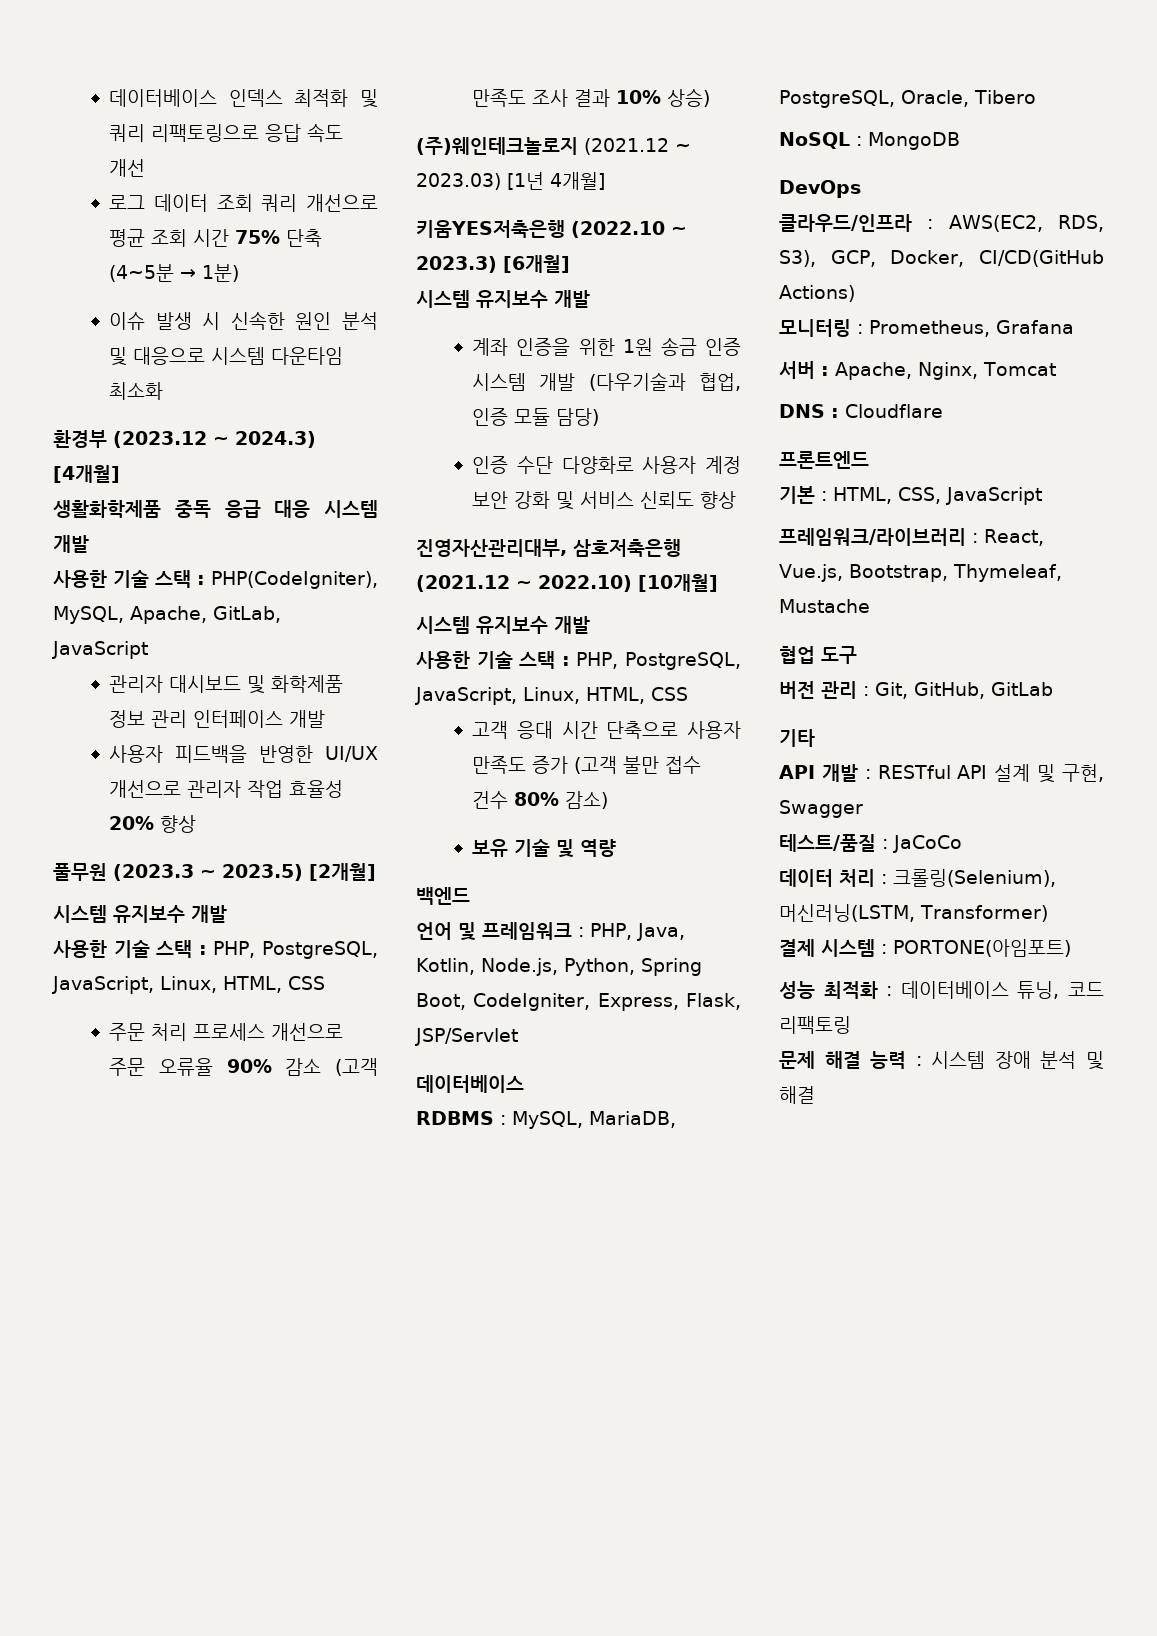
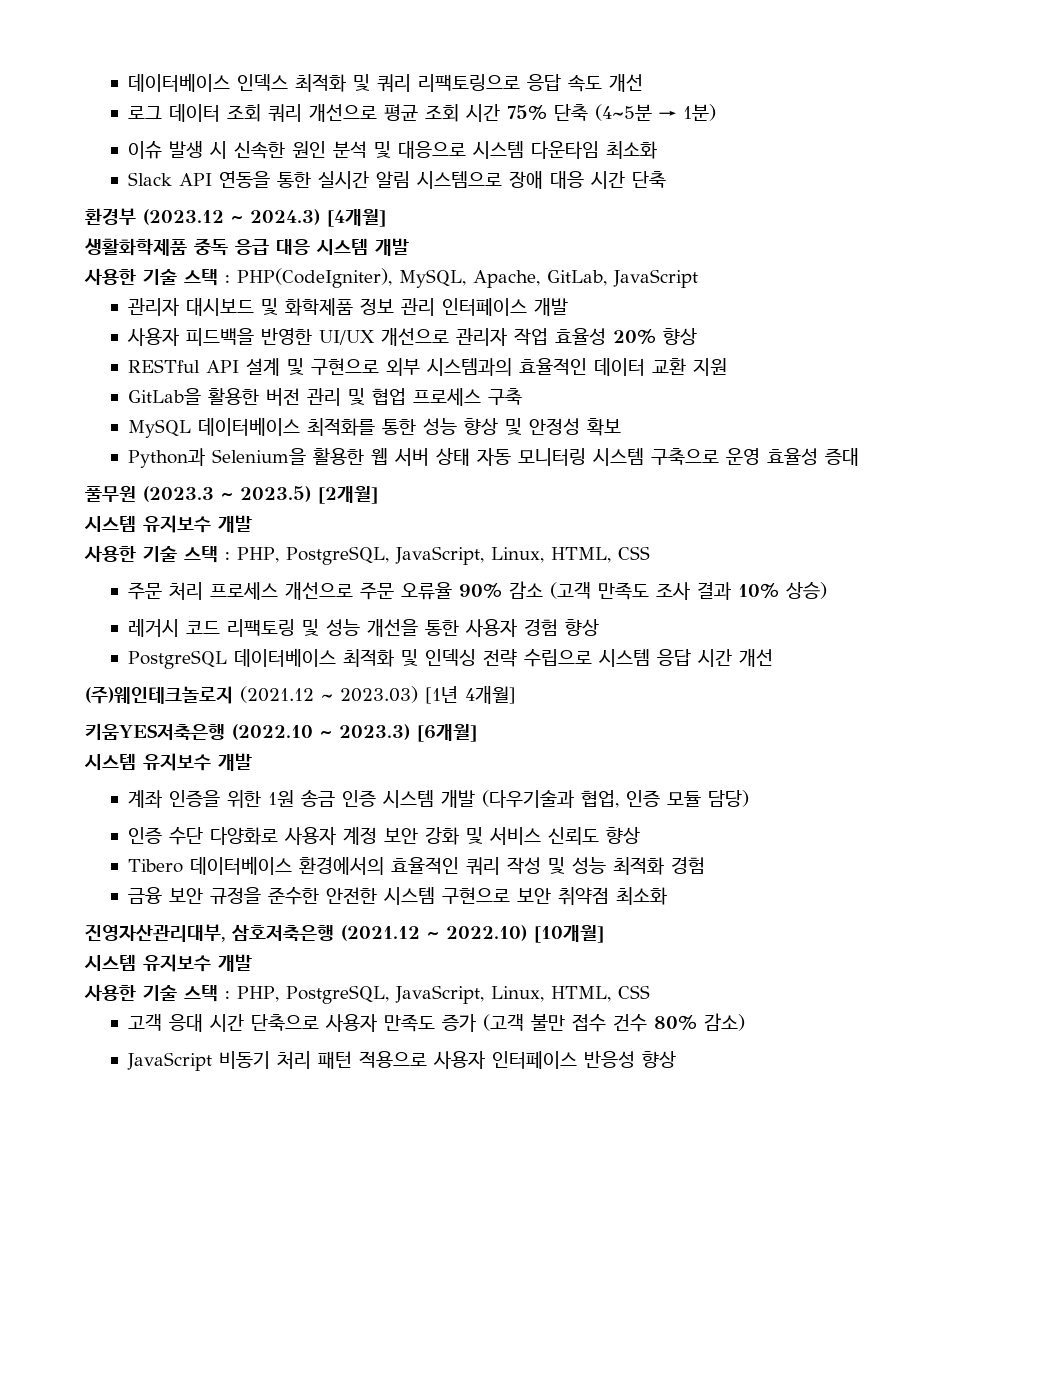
+ Slack API 연동을 통한 실시간 알림 시스템으로 장애 대응 시간 단축
+ RESTful API 설계 및 구현으로 외부 시스템과의 효율적인 데이터 교환 지원
+ GitLab을 활용한 버전 관리 및 협업 프로세스 구축
+ MySQL 데이터베이스 최적화를 통한 성능 향상 및 안정성 확보
+ Python과 Selenium을 활용한 웹 서버 상태 자동 모니터링 시스템 구축으로 운영 효율성 증대
+ 레거시 코드 리팩토링 및 성능 개선을 통한 사용자 경험 향상
+ PostgreSQL 데이터베이스 최적화 및 인덱싱 전략 수립으로 시스템 응답 시간 개선
+ Tibero 데이터베이스 환경에서의 효율적인 쿼리 작성 및 성능 최적화 경험
+ 금융 보안 규정을 준수한 안전한 시스템 구현으로 보안 취약점 최소화
- 보유 기술 및 역량
- 백엔드
- 언어 및 프레임워크 : PHP, Java, Kotlin, Node.js, Python, Spring Boot, CodeIgniter, Express, Flask, JSP/Servlet
- 데이터베이스
- RDBMS : MySQL, MariaDB, PostgreSQL, Oracle, Tibero
- NoSQL : MongoDB
- DevOps
- 클라우드/인프라 : AWS(EC2, RDS, S3), GCP, Docker, CI/CD(GitHub Actions)
- 모니터링 : Prometheus, Grafana
- 서버 : Apache, Nginx, Tomcat
- DNS : Cloudflare
- 프론트엔드
- 기본 : HTML, CSS, JavaScript
- 프레임워크/라이브러리 : React, Vue.js, Bootstrap, Thymeleaf, Mustache
- 협업 도구
- 버전 관리 : Git, GitHub, GitLab
- 기타
- API 개발 : RESTful API 설계 및 구현, Swagger
- 테스트/품질 : JaCoCo
- 데이터 처리 : 크롤링(Selenium), 머신러닝(LSTM, Transformer)
- 결제 시스템 : PORTONE(아임포트)
- 성능 최적화 : 데이터베이스 튜닝, 코드 리팩토링
- 문제 해결 능력 : 시스템 장애 분석 및 해결
+ JavaScript 비동기 처리 패턴 적용으로 사용자 인터페이스 반응성 향상

